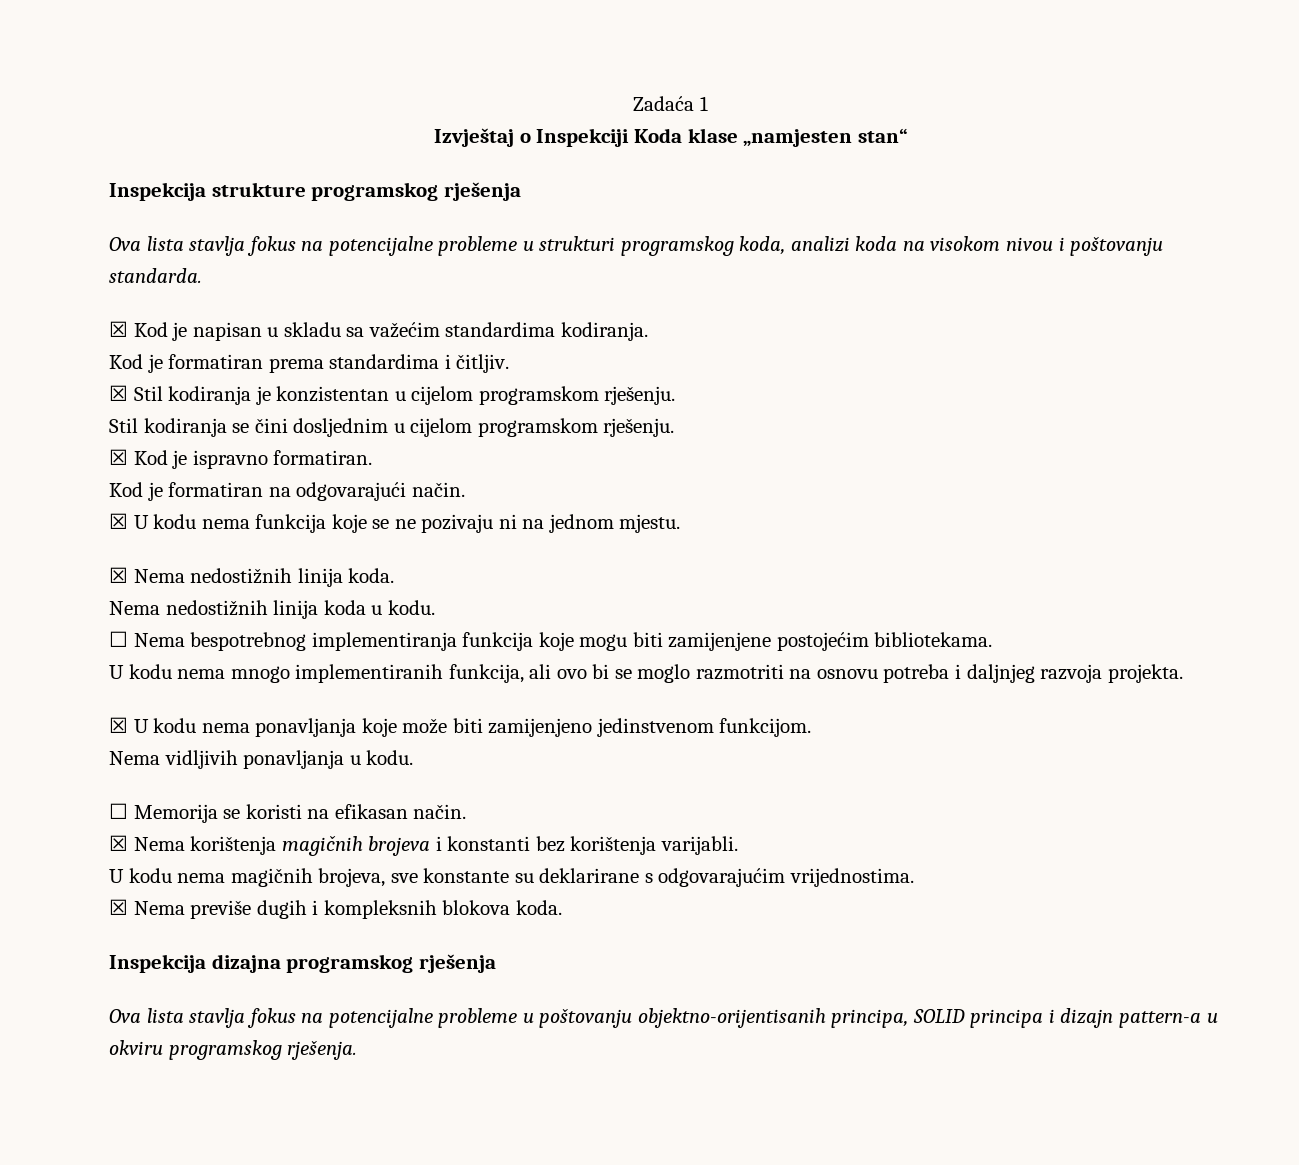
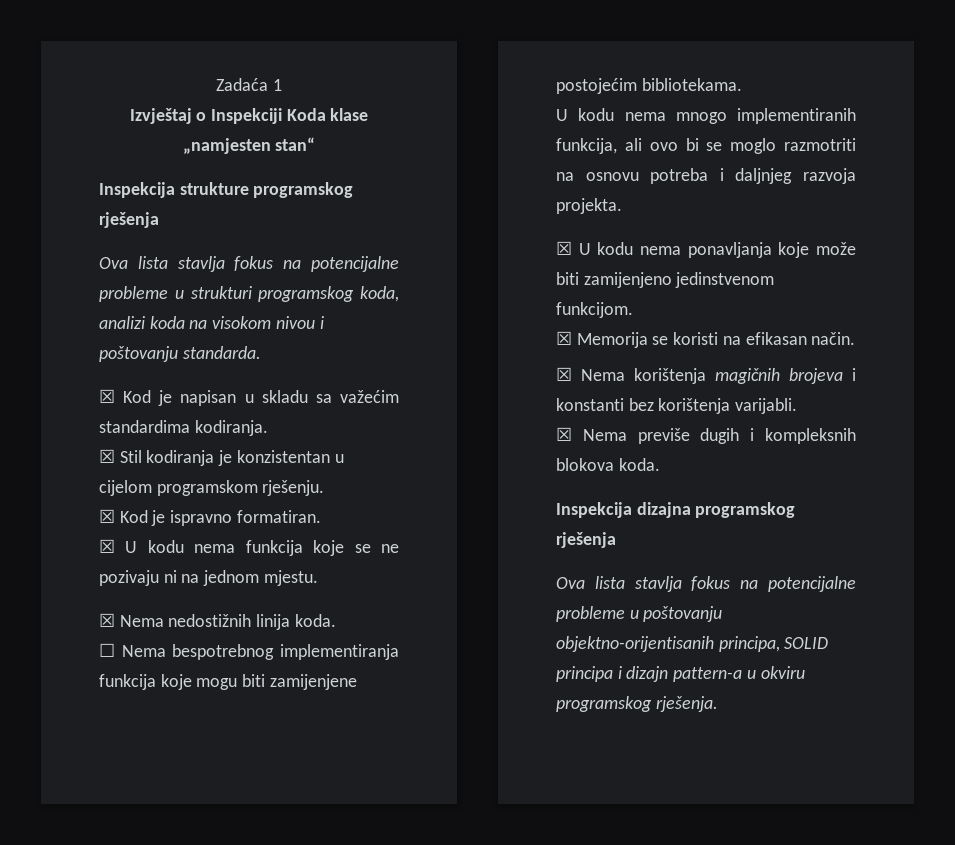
- Kod je formatiran prema standardima i čitljiv.
- Stil kodiranja se čini dosljednim u cijelom programskom rješenju.
- Kod je formatiran na odgovarajući način.
- Nema nedostižnih linija koda u kodu.
- Nema vidljivih ponavljanja u kodu.
- ☐ Memorija se koristi na efikasan način.
+ ☒ Memorija se koristi na efikasan način.
- U kodu nema magičnih brojeva, sve konstante su deklarirane s odgovarajućim vrijednostima.

